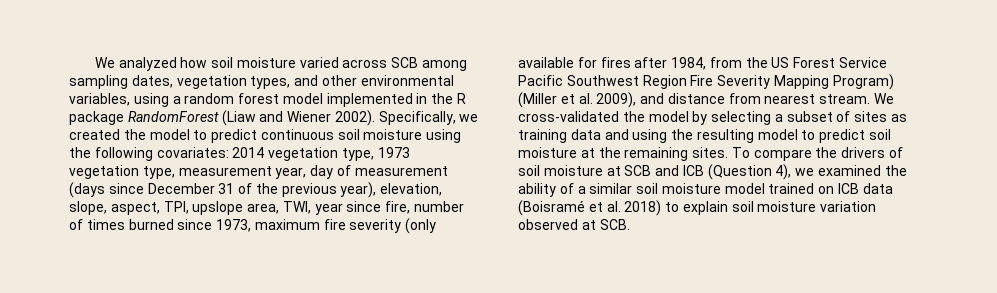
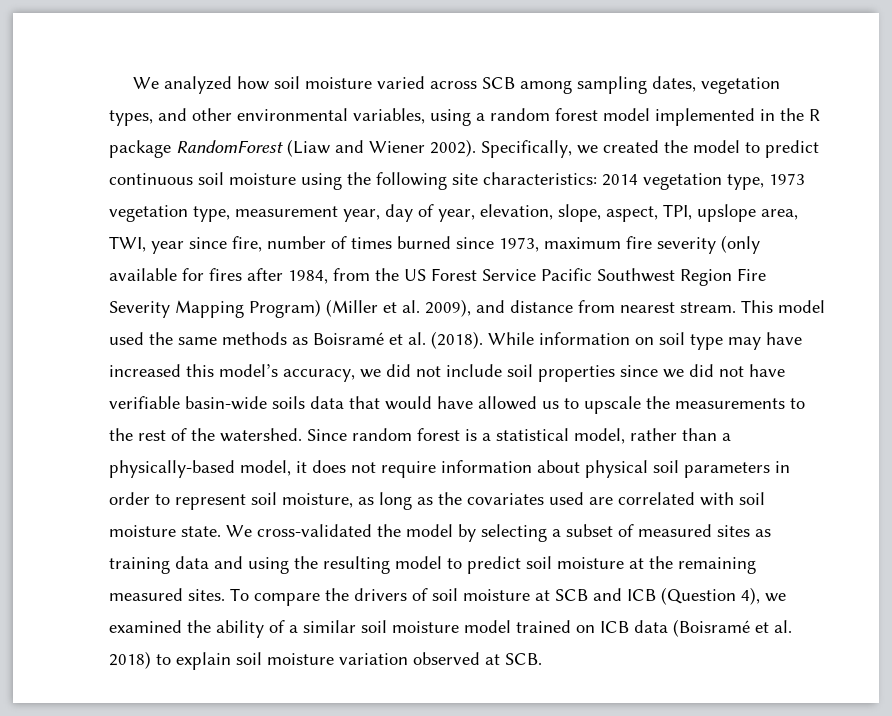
- Specifically, we created the model to predict continuous soil moisture using the following covariates:
+ Specifically, we created the model to predict continuous soil moisture using the following site characteristics:
- 2014 vegetation type, 1973 vegetation type, measurement year, day of measurement (days since December 31 of the previous year), elevation, slope, aspect, TPI, upslope area, TWI, year since fire, number of times burned since 1973, maximum fire severity (only available for fires after 1984, from the US Forest Service Pacific Southwest Region Fire Severity Mapping Program) (Miller et al. 2009), and distance from nearest stream.
+ 2014 vegetation type, 1973 vegetation type, measurement year, day of year, elevation, slope, aspect, TPI, upslope area, TWI, year since fire, number of times burned since 1973, maximum fire severity (only available for fires after 1984, from the US Forest Service Pacific Southwest Region Fire Severity Mapping Program) (Miller et al. 2009), and distance from nearest stream.
+ This model used the same methods as Boisramé et al. (2018). While information on soil type may have increased this model’s accuracy, we did not include soil properties since we did not have verifiable basin-wide soils data that would have allowed us to upscale the measurements to the rest of the watershed. Since random forest is a statistical model, rather than a physically-based model, it does not require information about physical soil parameters in order to represent soil moisture, as long as the covariates used are correlated with soil moisture state.
- We cross-validated the model by selecting a subset of sites as training data and using the resulting model to predict soil moisture at the remaining sites.
+ We cross-validated the model by selecting a subset of measured sites as training data and using the resulting model to predict soil moisture at the remaining measured sites.

